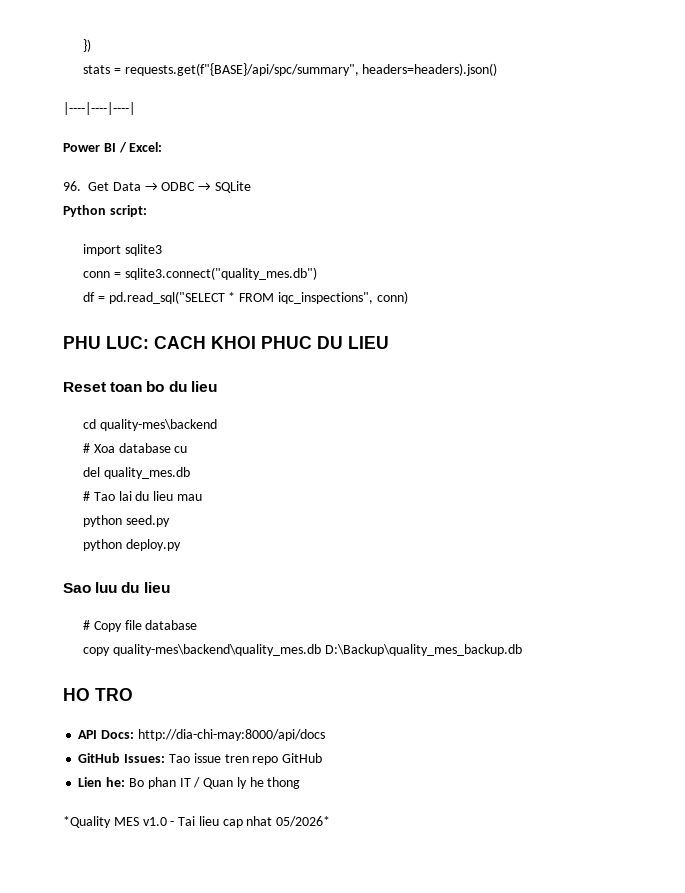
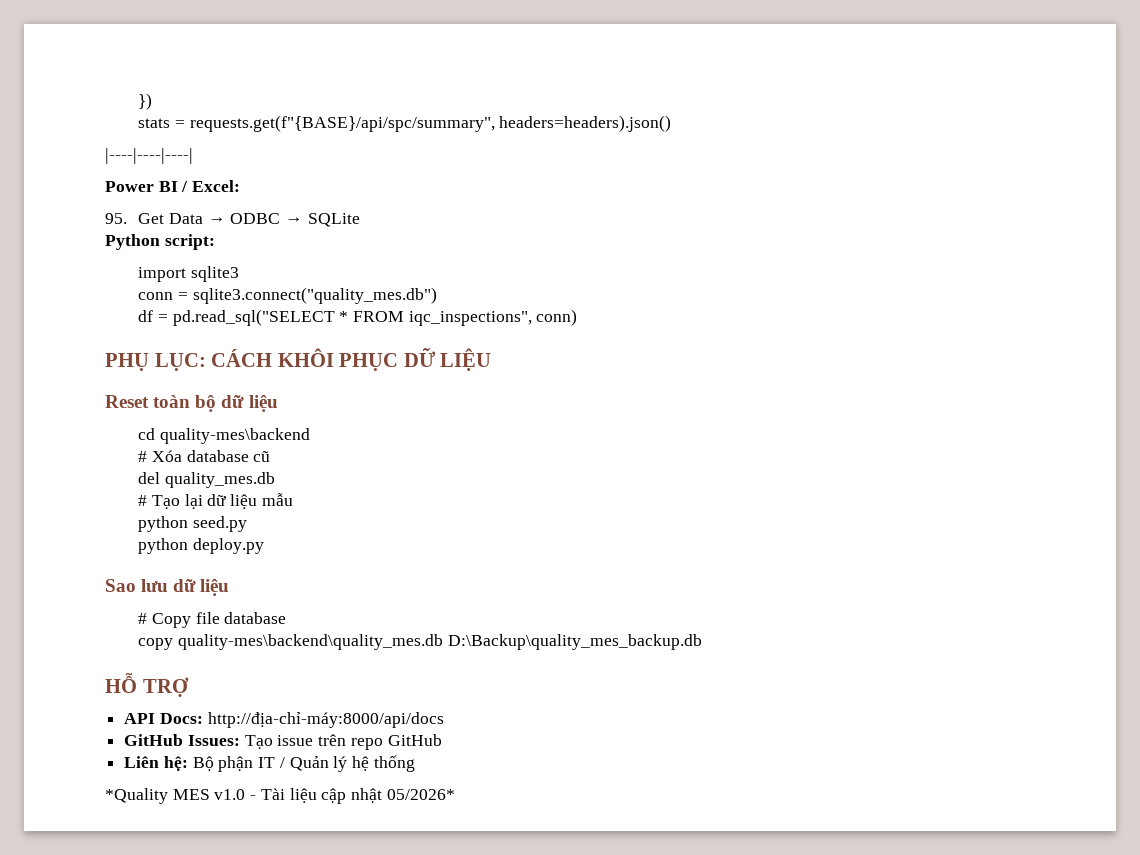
- 96. Get Data → ODBC → SQLite
+ 95. Get Data → ODBC → SQLite
- PHU LUC: CACH KHOI PHUC DU LIEU
- Reset toan bo du lieu
+ PHỤ LỤC: CÁCH KHÔI PHỤC DỮ LIỆU
+ Reset toàn bộ dữ liệu
- # Xoa database cu
+ # Xóa database cũ
- # Tao lai du lieu mau
+ # Tạo lại dữ liệu mẫu
- Sao luu du lieu
+ Sao lưu dữ liệu
- HO TRO
+ HỖ TRỢ
- API Docs: http://dia-chi-may:8000/api/docs
+ API Docs: http://địa-chỉ-máy:8000/api/docs
- GitHub Issues: Tao issue tren repo GitHub
+ GitHub Issues: Tạo issue trên repo GitHub
- Lien he: Bo phan IT / Quan ly he thong
+ Liên hệ: Bộ phận IT / Quản lý hệ thống
- *Quality MES v1.0 - Tai lieu cap nhat 05/2026*
+ *Quality MES v1.0 - Tài liệu cập nhật 05/2026*

